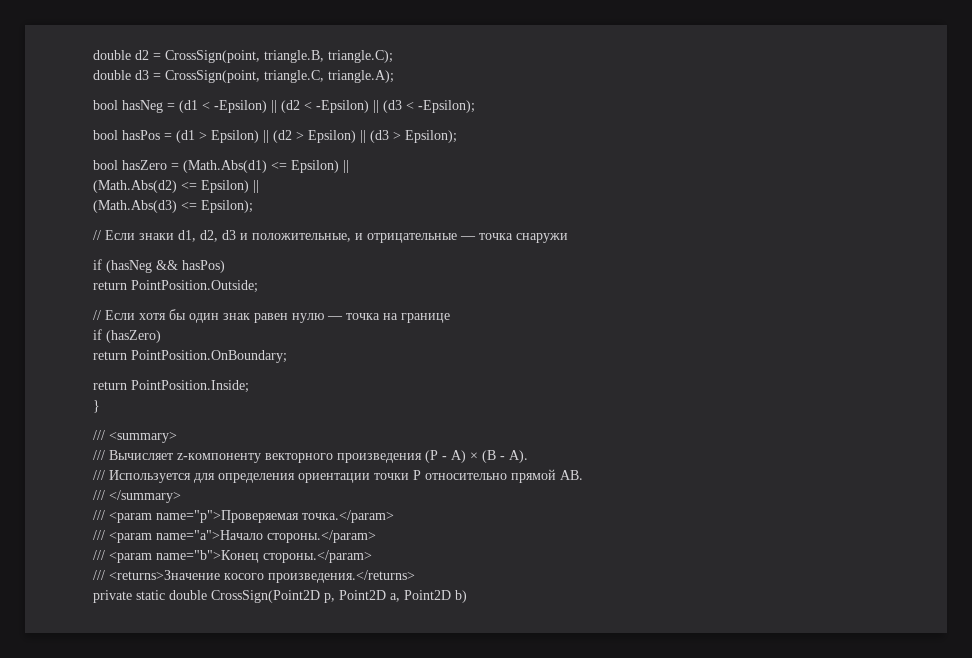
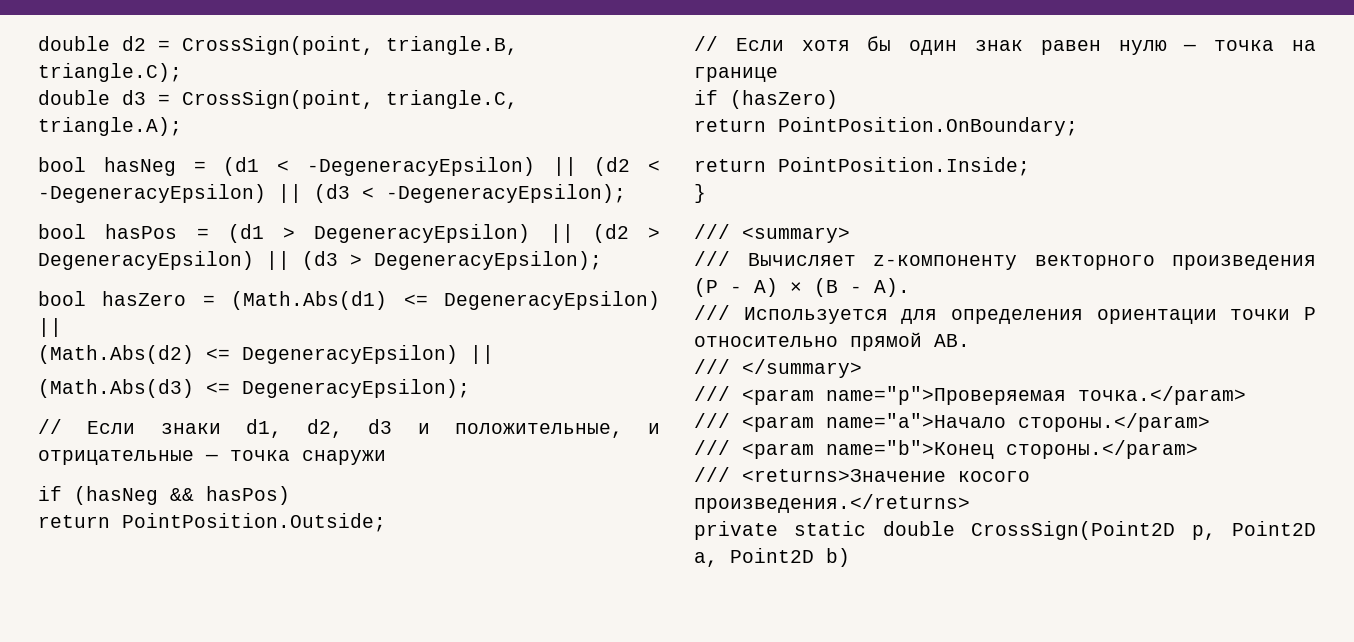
- bool hasNeg = (d1 < -Epsilon) || (d2 < -Epsilon) || (d3 < -Epsilon);
+ bool hasNeg = (d1 < -DegeneracyEpsilon) || (d2 < -DegeneracyEpsilon) || (d3 < -DegeneracyEpsilon);
- bool hasPos = (d1 > Epsilon) || (d2 > Epsilon) || (d3 > Epsilon);
+ bool hasPos = (d1 > DegeneracyEpsilon) || (d2 > DegeneracyEpsilon) || (d3 > DegeneracyEpsilon);
- bool hasZero = (Math.Abs(d1) <= Epsilon) ||
+ bool hasZero = (Math.Abs(d1) <= DegeneracyEpsilon) ||
- (Math.Abs(d2) <= Epsilon) ||
+ (Math.Abs(d2) <= DegeneracyEpsilon) ||
- (Math.Abs(d3) <= Epsilon);
+ (Math.Abs(d3) <= DegeneracyEpsilon);

